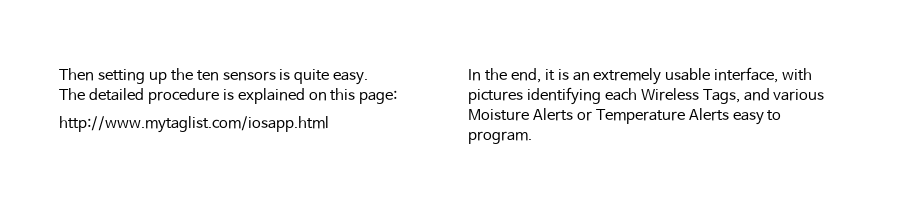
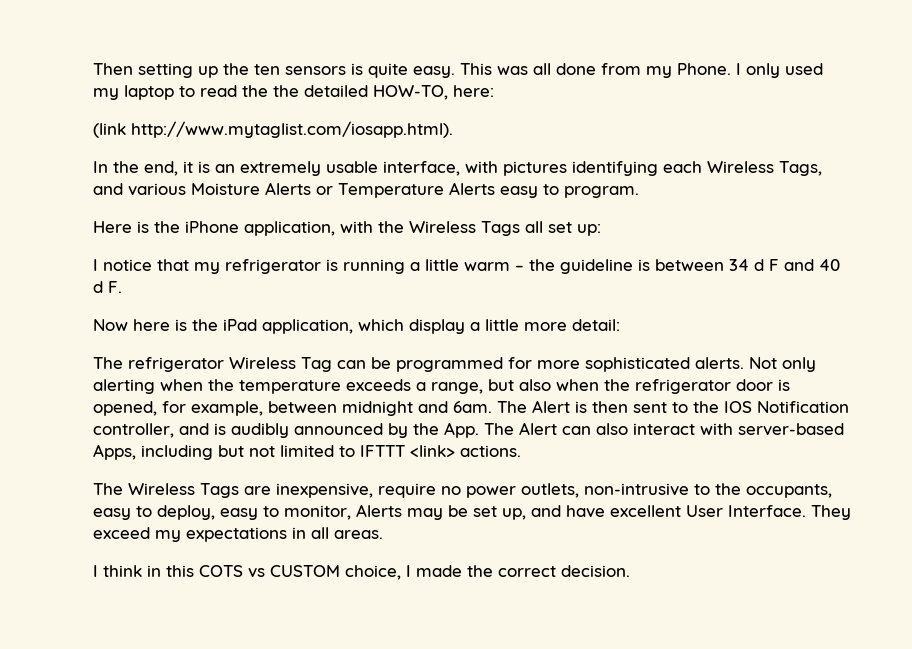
- Then setting up the ten sensors is quite easy.
- The detailed procedure is explained on this page:
- http://www.mytaglist.com/iosapp.html
+ Then setting up the ten sensors is quite easy. This was all done from my Phone. I only used my laptop to read the the detailed HOW-TO, here:
+ (link http://www.mytaglist.com/iosapp.html).
+ Here is the iPhone application, with the Wireless Tags all set up:
+ I notice that my refrigerator is running a little warm – the guideline is between 34 d F and 40 d F.
+ Now here is the iPad application, which display a little more detail:
+ The refrigerator Wireless Tag can be programmed for more sophisticated alerts. Not only alerting when the temperature exceeds a range, but also when the refrigerator door is opened, for example, between midnight and 6am. The Alert is then sent to the IOS Notification controller, and is audibly announced by the App. The Alert can also interact with server-based Apps, including but not limited to IFTTT <link> actions.
+ The Wireless Tags are inexpensive, require no power outlets, non-intrusive to the occupants, easy to deploy, easy to monitor, Alerts may be set up, and have excellent User Interface. They exceed my expectations in all areas.
+ I think in this COTS vs CUSTOM choice, I made the correct decision.

